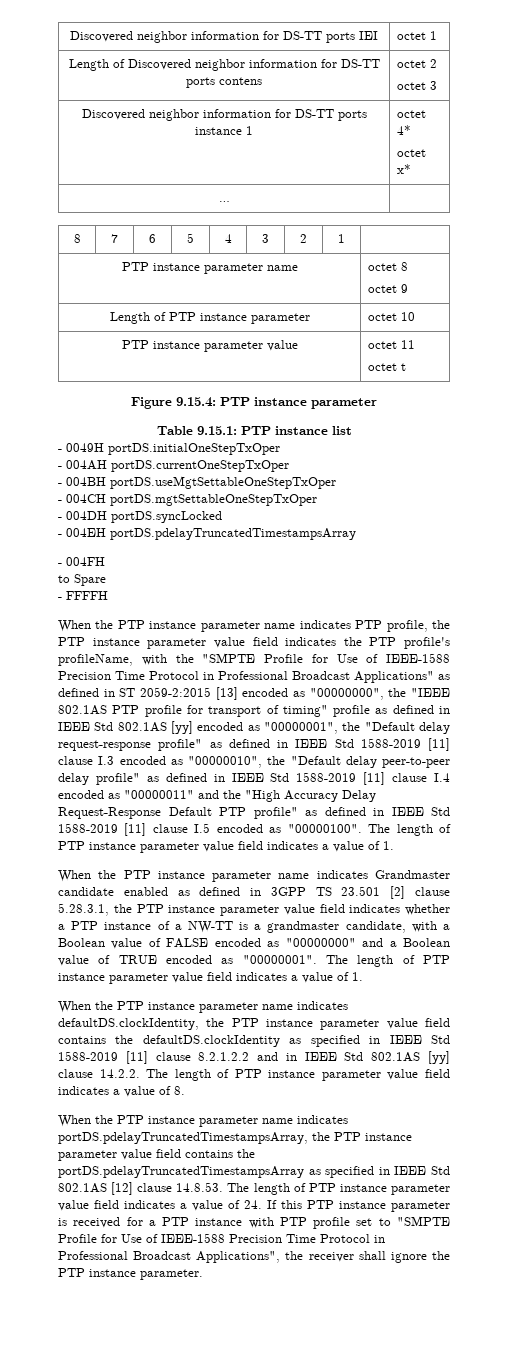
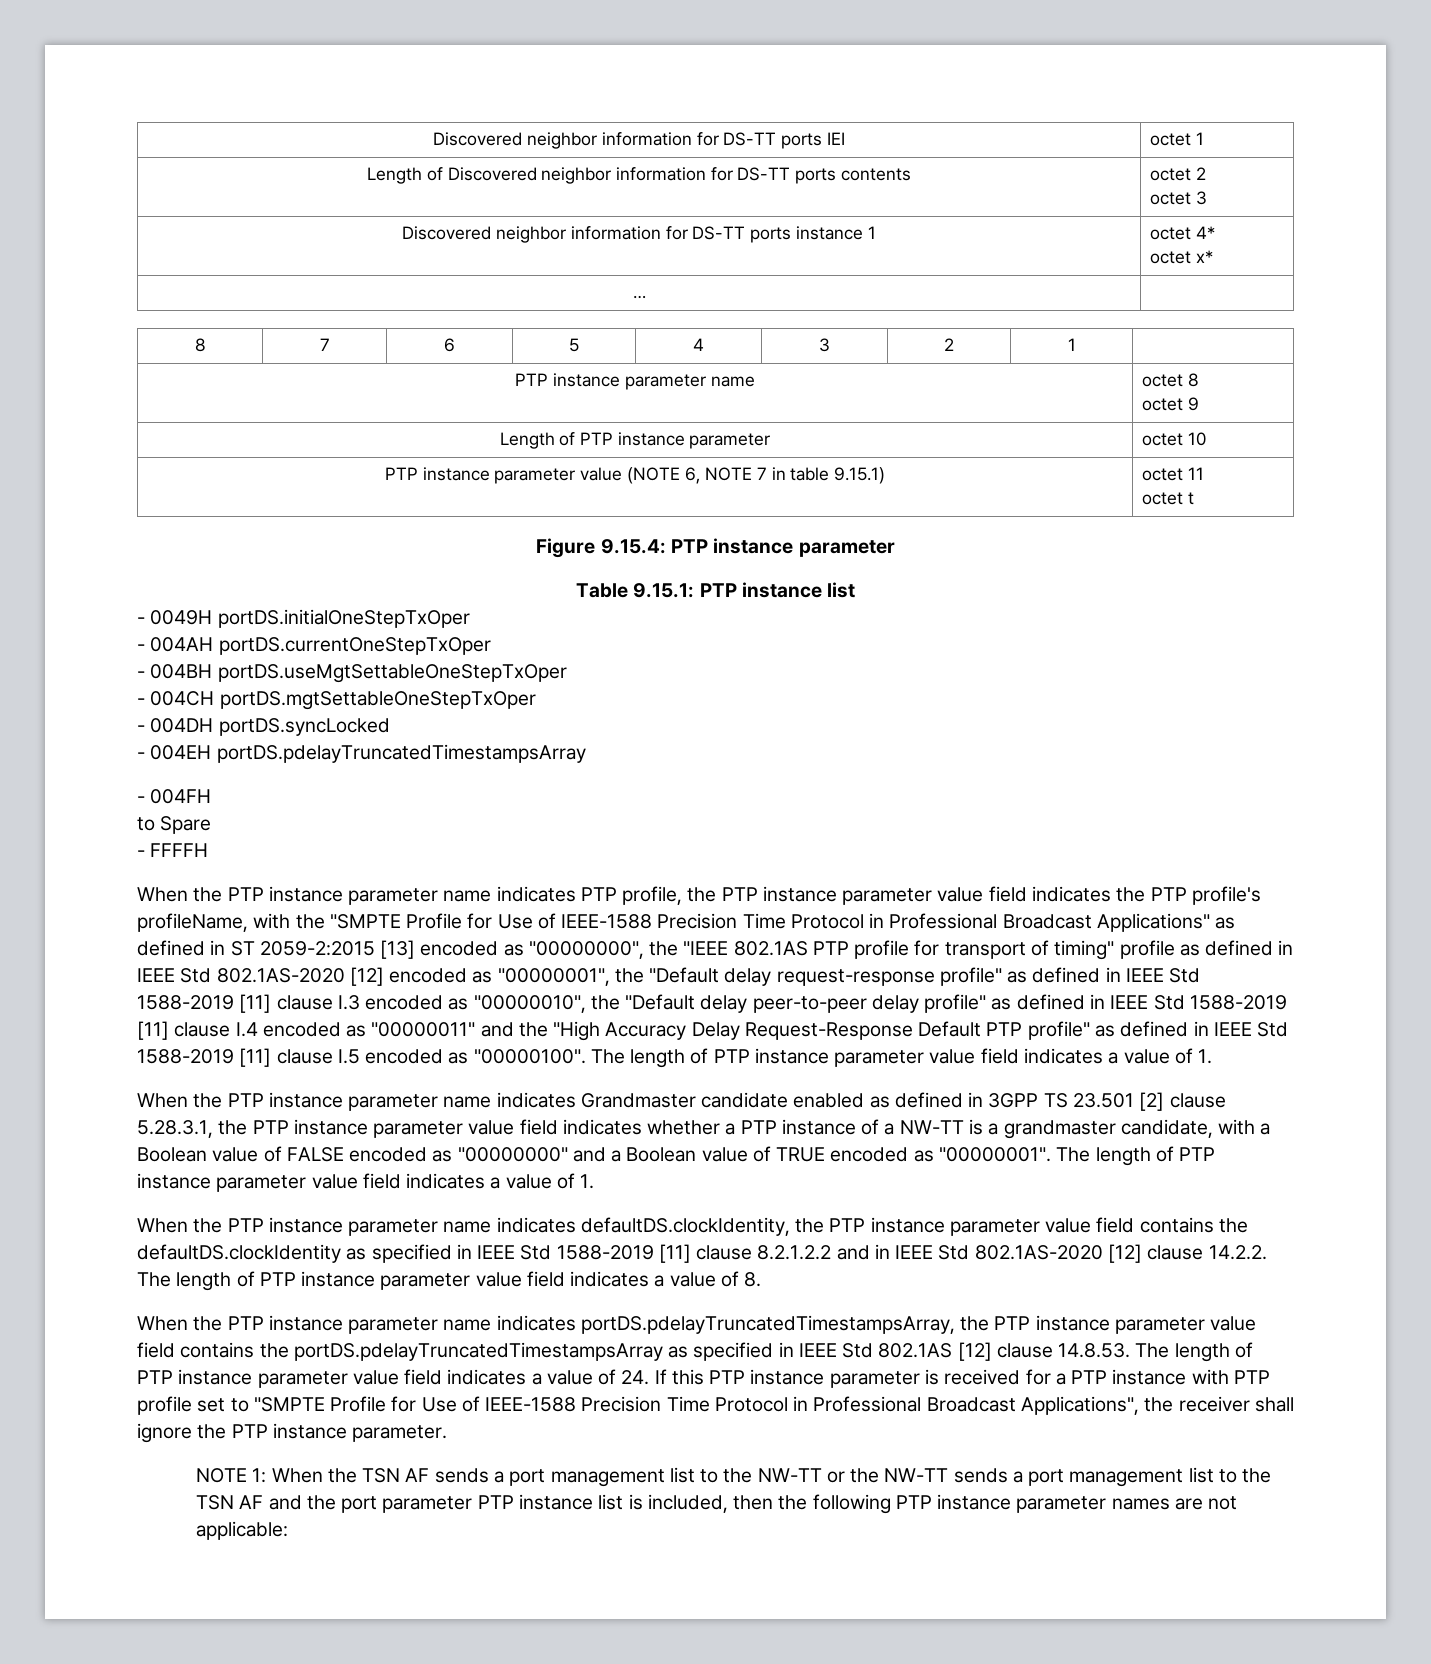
- Length of Discovered neighbor information for DS-TT ports contens | octet 2
+ Length of Discovered neighbor information for DS-TT ports contents | octet 2
- PTP instance parameter value | octet 11
+ PTP instance parameter value (NOTE 6, NOTE 7 in table 9.15.1) | octet 11
- When the PTP instance parameter name indicates PTP profile, the PTP instance parameter value field indicates the PTP profile's profileName, with the "SMPTE Profile for Use of IEEE-1588 Precision Time Protocol in Professional Broadcast Applications" as defined in ST 2059-2:2015 [13] encoded as "00000000", the "IEEE 802.1AS PTP profile for transport of timing" profile as defined in IEEE Std 802.1AS [yy] encoded as "00000001", the "Default delay request-response profile" as defined in IEEE Std 1588-2019 [11] clause I.3 encoded as "00000010", the "Default delay peer-to-peer delay profile" as defined in IEEE Std 1588-2019 [11] clause I.4 encoded as "00000011" and the "High Accuracy Delay Request-Response Default PTP profile" as defined in IEEE Std 1588-2019 [11] clause I.5 encoded as "00000100".
+ When the PTP instance parameter name indicates PTP profile, the PTP instance parameter value field indicates the PTP profile's profileName, with the "SMPTE Profile for Use of IEEE-1588 Precision Time Protocol in Professional Broadcast Applications" as defined in ST 2059-2:2015 [13] encoded as "00000000", the "IEEE 802.1AS PTP profile for transport of timing" profile as defined in IEEE Std 802.1AS-2020 [12] encoded as "00000001", the "Default delay request-response profile" as defined in IEEE Std 1588-2019 [11] clause I.3 encoded as "00000010", the "Default delay peer-to-peer delay profile" as defined in IEEE Std 1588-2019 [11] clause I.4 encoded as "00000011" and the "High Accuracy Delay Request-Response Default PTP profile" as defined in IEEE Std 1588-2019 [11] clause I.5 encoded as "00000100".
- When the PTP instance parameter name indicates defaultDS.clockIdentity, the PTP instance parameter value field contains the defaultDS.clockIdentity as specified in IEEE Std 1588-2019 [11] clause 8.2.1.2.2 and in IEEE Std 802.1AS [yy] clause 14.2.2. The length of PTP instance parameter value field indicates a value of 8.
+ When the PTP instance parameter name indicates defaultDS.clockIdentity, the PTP instance parameter value field contains the defaultDS.clockIdentity as specified in IEEE Std 1588-2019 [11] clause 8.2.1.2.2 and in IEEE Std 802.1AS-2020 [12] clause 14.2.2. The length of PTP instance parameter value field indicates a value of 8.
+ NOTE 1: When the TSN AF sends a port management list to the NW-TT or the NW-TT sends a port management list to the TSN AF and the port parameter PTP instance list is included, then the following PTP instance parameter names are not applicable:

